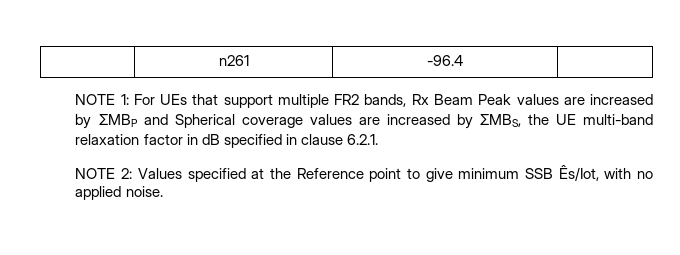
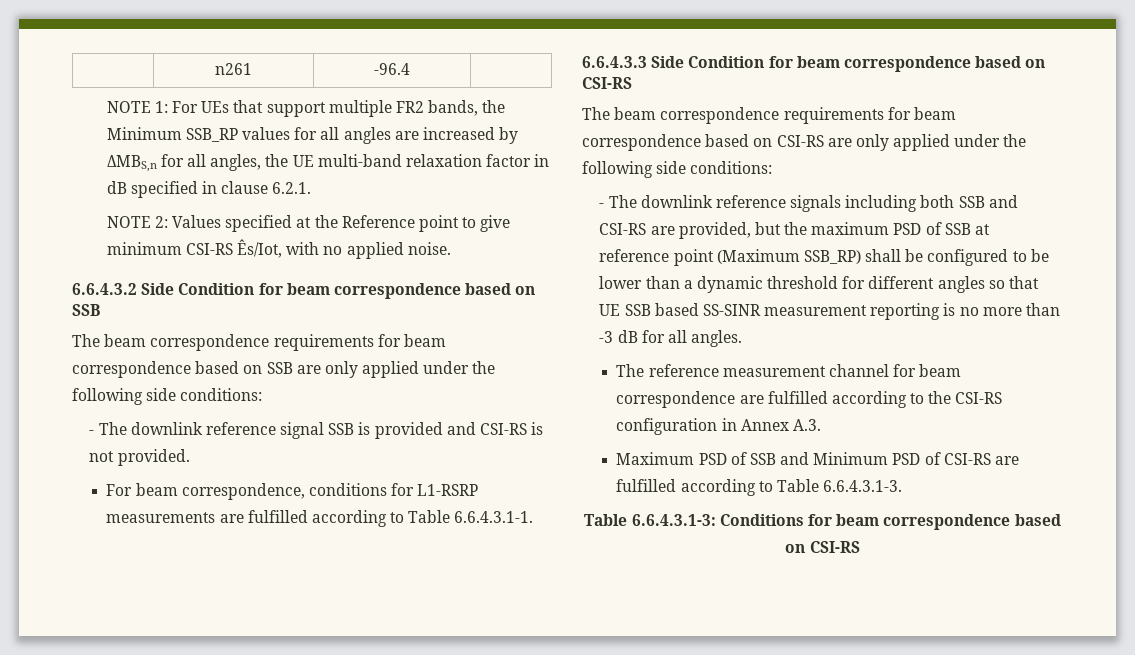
- NOTE 1: For UEs that support multiple FR2 bands, Rx Beam Peak values are increased by ΣMBP and Spherical coverage values are increased by ΣMBS, the UE multi-band relaxation factor in dB specified in clause 6.2.1.
+ NOTE 1: For UEs that support multiple FR2 bands, the Minimum SSB_RP values for all angles are increased by ΔMBS,n for all angles, the UE multi-band relaxation factor in dB specified in clause 6.2.1.
- NOTE 2: Values specified at the Reference point to give minimum SSB Ês/Iot, with no applied noise.
+ NOTE 2: Values specified at the Reference point to give minimum CSI-RS Ês/Iot, with no applied noise.
+ 6.6.4.3.2 Side Condition for beam correspondence based on SSB
+ The beam correspondence requirements for beam correspondence based on SSB are only applied under the following side conditions:
+ - The downlink reference signal SSB is provided and CSI-RS is not provided.
+ For beam correspondence, conditions for L1-RSRP measurements are fulfilled according to Table 6.6.4.3.1-1.
+ 6.6.4.3.3 Side Condition for beam correspondence based on CSI-RS
+ The beam correspondence requirements for beam correspondence based on CSI-RS are only applied under the following side conditions:
+ - The downlink reference signals including both SSB and CSI-RS are provided, but the maximum PSD of SSB at reference point (Maximum SSB_RP) shall be configured to be lower than a dynamic threshold for different angles so that UE SSB based SS-SINR measurement reporting is no more than -3 dB for all angles.
+ The reference measurement channel for beam correspondence are fulfilled according to the CSI-RS configuration in Annex A.3.
+ Maximum PSD of SSB and Minimum PSD of CSI-RS are fulfilled according to Table 6.6.4.3.1-3.
+ Table 6.6.4.3.1-3: Conditions for beam correspondence based on CSI-RS

